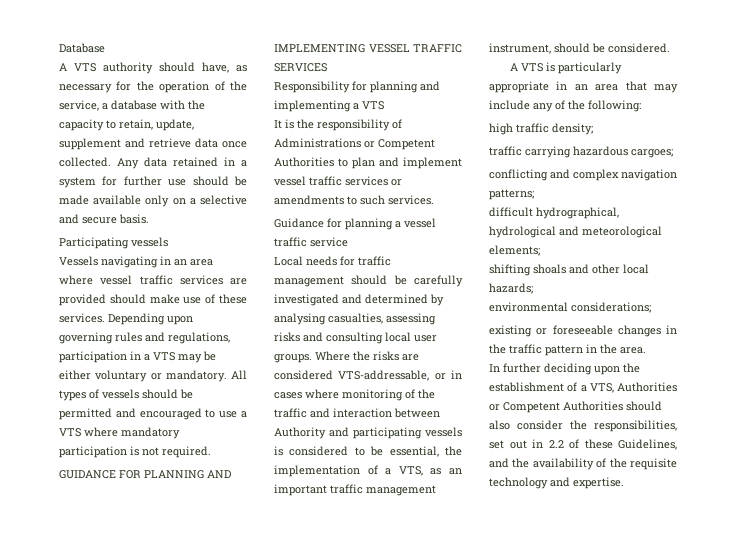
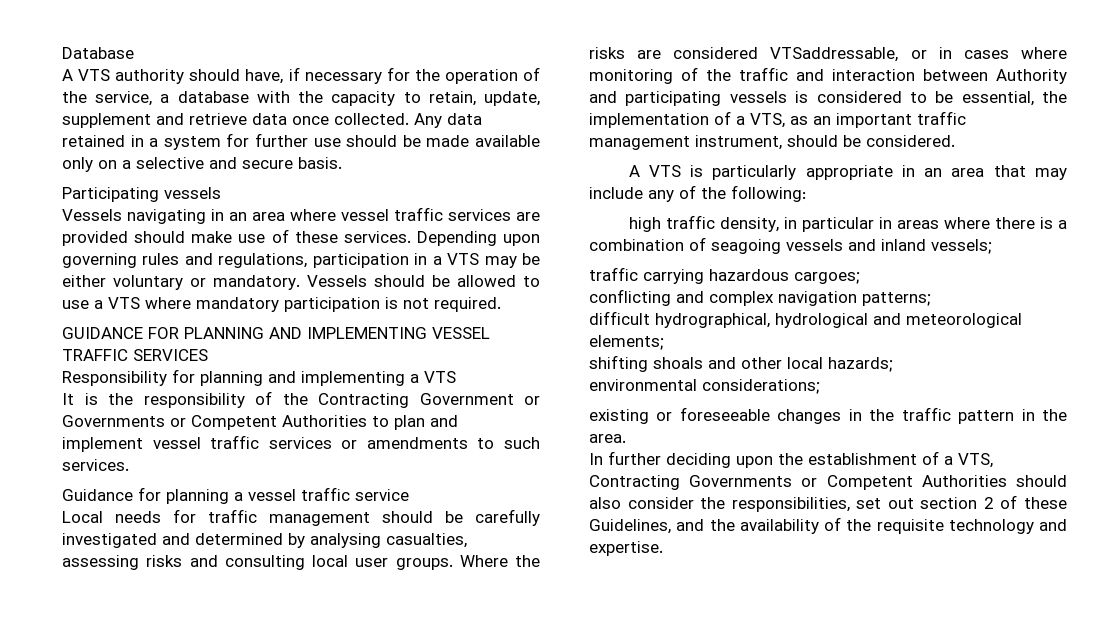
- A VTS authority should have, as necessary for the operation of the service, a database with the capacity to retain, update, supplement and retrieve data once collected.
+ A VTS authority should have, if necessary for the operation of the service, a database with the capacity to retain, update, supplement and retrieve data once collected.
- All types of vessels should be permitted and encouraged to use a VTS where mandatory participation is not required.
+ Vessels should be allowed to use a VTS where mandatory participation is not required.
- It is the responsibility of Administrations or Competent Authorities to plan and implement vessel traffic services or amendments to such services.
+ It is the responsibility of the Contracting Government or Governments or Competent Authorities to plan and implement vessel traffic services or amendments to such services.
- Where the risks are considered VTS-addressable, or in cases where monitoring of the traffic and interaction between Authority and participating vessels is considered to be essential, the implementation of a VTS, as an important traffic management instrument, should be considered.
+ Where the risks are considered VTSaddressable, or in cases where monitoring of the traffic and interaction between Authority and participating vessels is considered to be essential, the implementation of a VTS, as an important traffic management instrument, should be considered.
- high traffic density;
+ high traffic density, in particular in areas where there is a combination of seagoing vessels and inland vessels;
- In further deciding upon the establishment of a VTS, Authorities or Competent Authorities should also consider the responsibilities, set out in 2.2 of these Guidelines, and the availability of the requisite technology and expertise.
+ In further deciding upon the establishment of a VTS, Contracting Governments or Competent Authorities should also consider the responsibilities, set out section 2 of these Guidelines, and the availability of the requisite technology and expertise.

